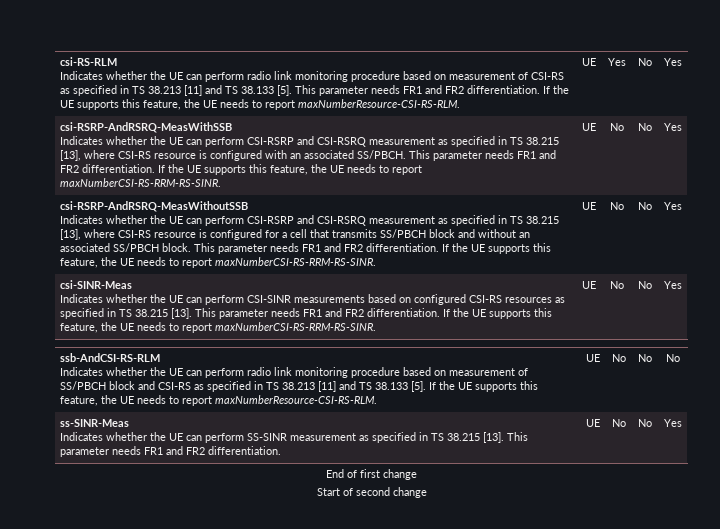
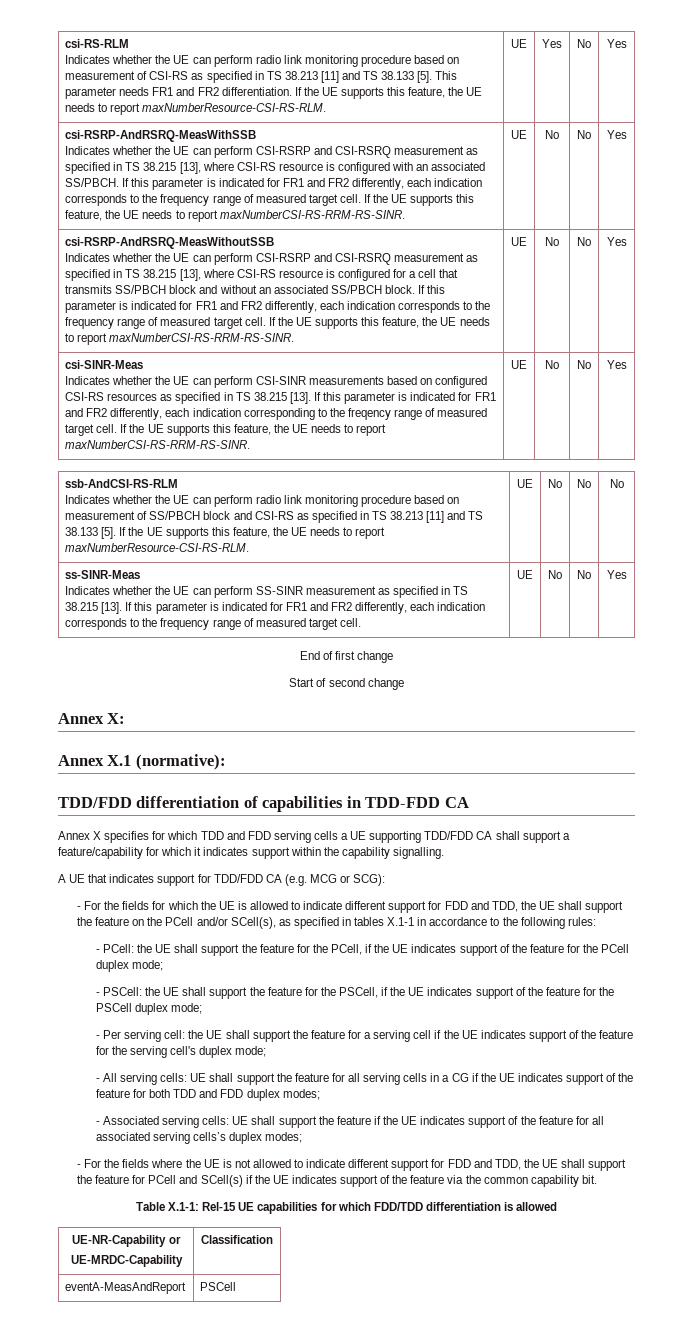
- Indicates whether the UE can perform CSI-RSRP and CSI-RSRQ measurement as specified in TS 38.215 [13], where CSI-RS resource is configured with an associated SS/PBCH. This parameter needs FR1 and FR2 differentiation.
+ Indicates whether the UE can perform CSI-RSRP and CSI-RSRQ measurement as specified in TS 38.215 [13], where CSI-RS resource is configured with an associated SS/PBCH. If this parameter is indicated for FR1 and FR2 differently, each indication corresponds to the frequency range of measured target cell.
- Indicates whether the UE can perform CSI-RSRP and CSI-RSRQ measurement as specified in TS 38.215 [13], where CSI-RS resource is configured for a cell that transmits SS/PBCH block and without an associated SS/PBCH block. This parameter needs FR1 and FR2 differentiation.
+ Indicates whether the UE can perform CSI-RSRP and CSI-RSRQ measurement as specified in TS 38.215 [13], where CSI-RS resource is configured for a cell that transmits SS/PBCH block and without an associated SS/PBCH block. If this parameter is indicated for FR1 and FR2 differently, each indication corresponds to the frequency range of measured target cell.
- Indicates whether the UE can perform CSI-SINR measurements based on configured CSI-RS resources as specified in TS 38.215 [13]. This parameter needs FR1 and FR2 differentiation.
+ Indicates whether the UE can perform CSI-SINR measurements based on configured CSI-RS resources as specified in TS 38.215 [13]. If this parameter is indicated for FR1 and FR2 differently, each indication corresponding to the freqency range of measured target cell.
  ss-SINR-Meas
- Indicates whether the UE can perform SS-SINR measurement as specified in TS 38.215 [13]. This parameter needs FR1 and FR2 differentiation. | UE | No | No | Yes
+ Indicates whether the UE can perform SS-SINR measurement as specified in TS 38.215 [13]. If this parameter is indicated for FR1 and FR2 differently, each indication corresponds to the frequency range of measured target cell. | UE | No | No | Yes
+ Annex X:
+ Annex X.1 (normative):
+ TDD/FDD differentiation of capabilities in TDD-FDD CA
+ Annex X specifies for which TDD and FDD serving cells a UE supporting TDD/FDD CA shall support a feature/capability for which it indicates support within the capability signalling.
+ A UE that indicates support for TDD/FDD CA (e.g. MCG or SCG):
+ - For the fields for which the UE is allowed to indicate different support for FDD and TDD, the UE shall support the feature on the PCell and/or SCell(s), as specified in tables X.1-1 in accordance to the following rules:
+ - PCell: the UE shall support the feature for the PCell, if the UE indicates support of the feature for the PCell duplex mode;
+ - PSCell: the UE shall support the feature for the PSCell, if the UE indicates support of the feature for the PSCell duplex mode;
+ - Per serving cell: the UE shall support the feature for a serving cell if the UE indicates support of the feature for the serving cell's duplex mode;
+ - All serving cells: UE shall support the feature for all serving cells in a CG if the UE indicates support of the feature for both TDD and FDD duplex modes;
+ - Associated serving cells: UE shall support the feature if the UE indicates support of the feature for all associated serving cells’s duplex modes;
+ - For the fields where the UE is not allowed to indicate different support for FDD and TDD, the UE shall support the feature for PCell and SCell(s) if the UE indicates support of the feature via the common capability bit.
+ Table X.1-1: Rel-15 UE capabilities for which FDD/TDD differentiation is allowed
+ UE-NR-Capability or
+ UE-MRDC-Capability | Classification
+ eventA-MeasAndReport | PSCell

